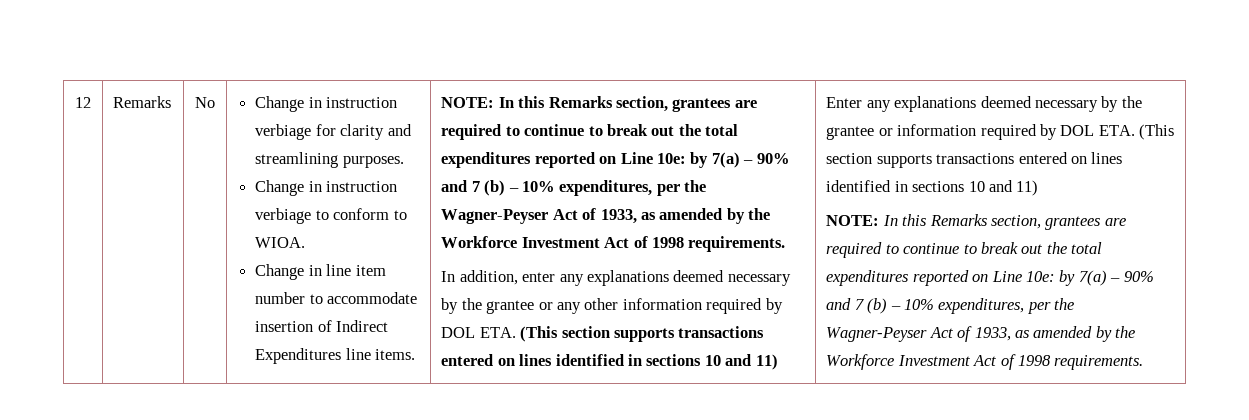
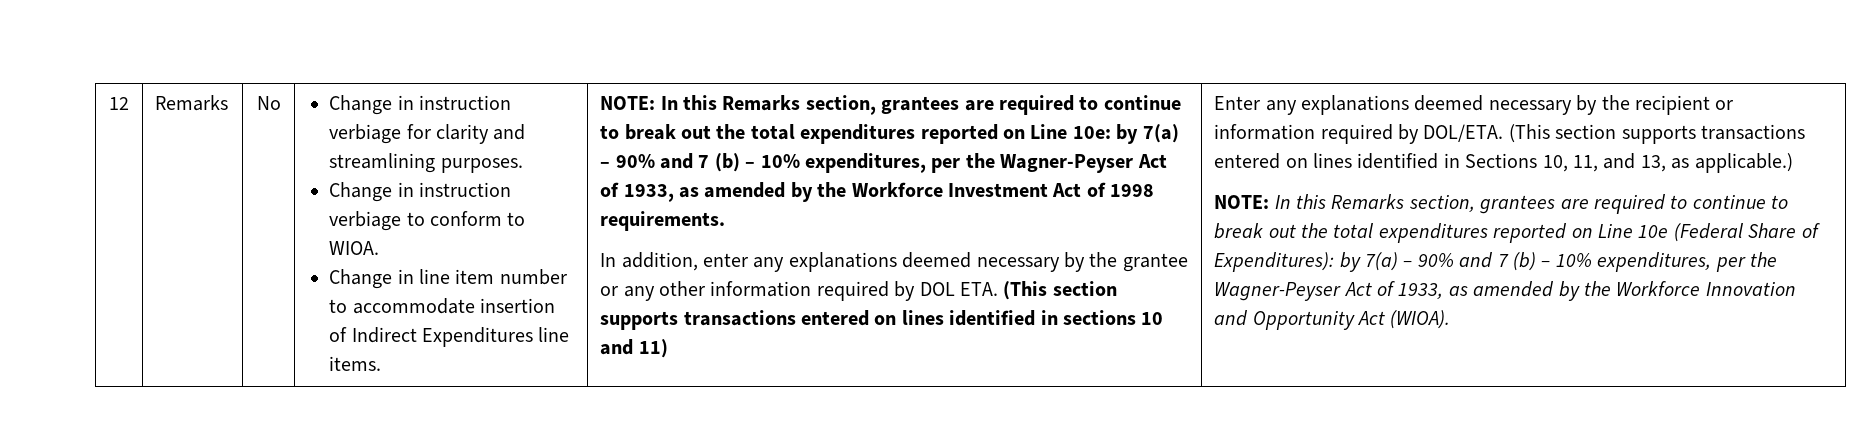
- Enter any explanations deemed necessary by the grantee or information required by DOL ETA. (This section supports transactions entered on lines identified in sections 10 and 11)
- NOTE: In this Remarks section, grantees are required to continue to break out the total expenditures reported on Line 10e: by 7(a) – 90% and 7 (b) – 10% expenditures, per the Wagner-Peyser Act of 1933, as amended by the Workforce Investment Act of 1998 requirements.
+ Enter any explanations deemed necessary by the recipient or information required by DOL/ETA. (This section supports transactions entered on lines identified in Sections 10, 11, and 13, as applicable.)
+ NOTE: In this Remarks section, grantees are required to continue to break out the total expenditures reported on Line 10e (Federal Share of Expenditures): by 7(a) – 90% and 7 (b) – 10% expenditures, per the Wagner-Peyser Act of 1933, as amended by the Workforce Innovation and Opportunity Act (WIOA).

